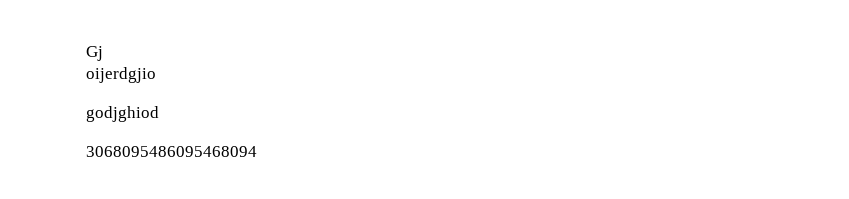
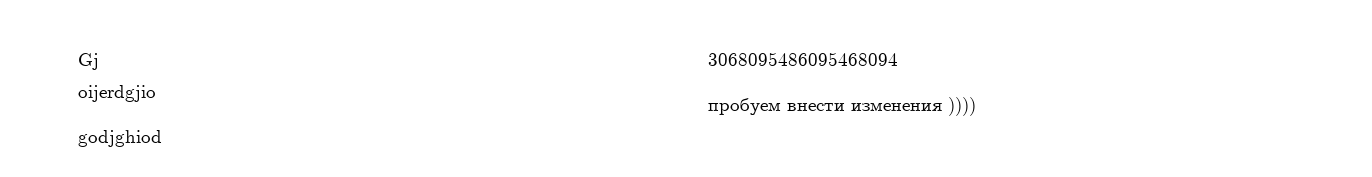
+ пробуем внести изменения ))))

